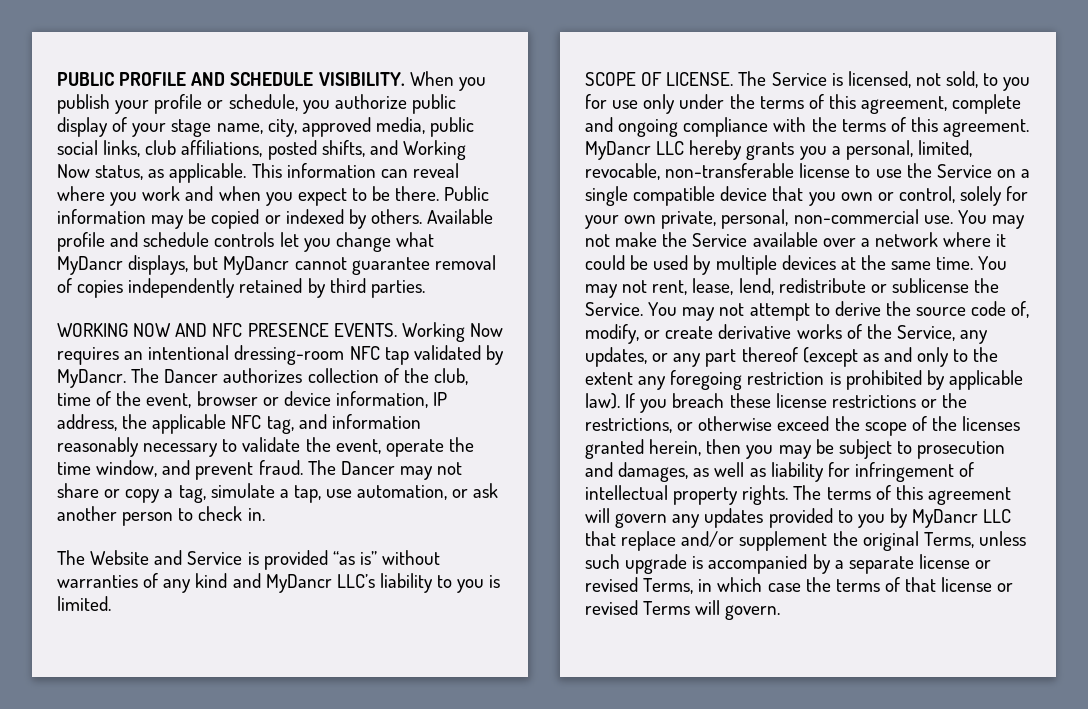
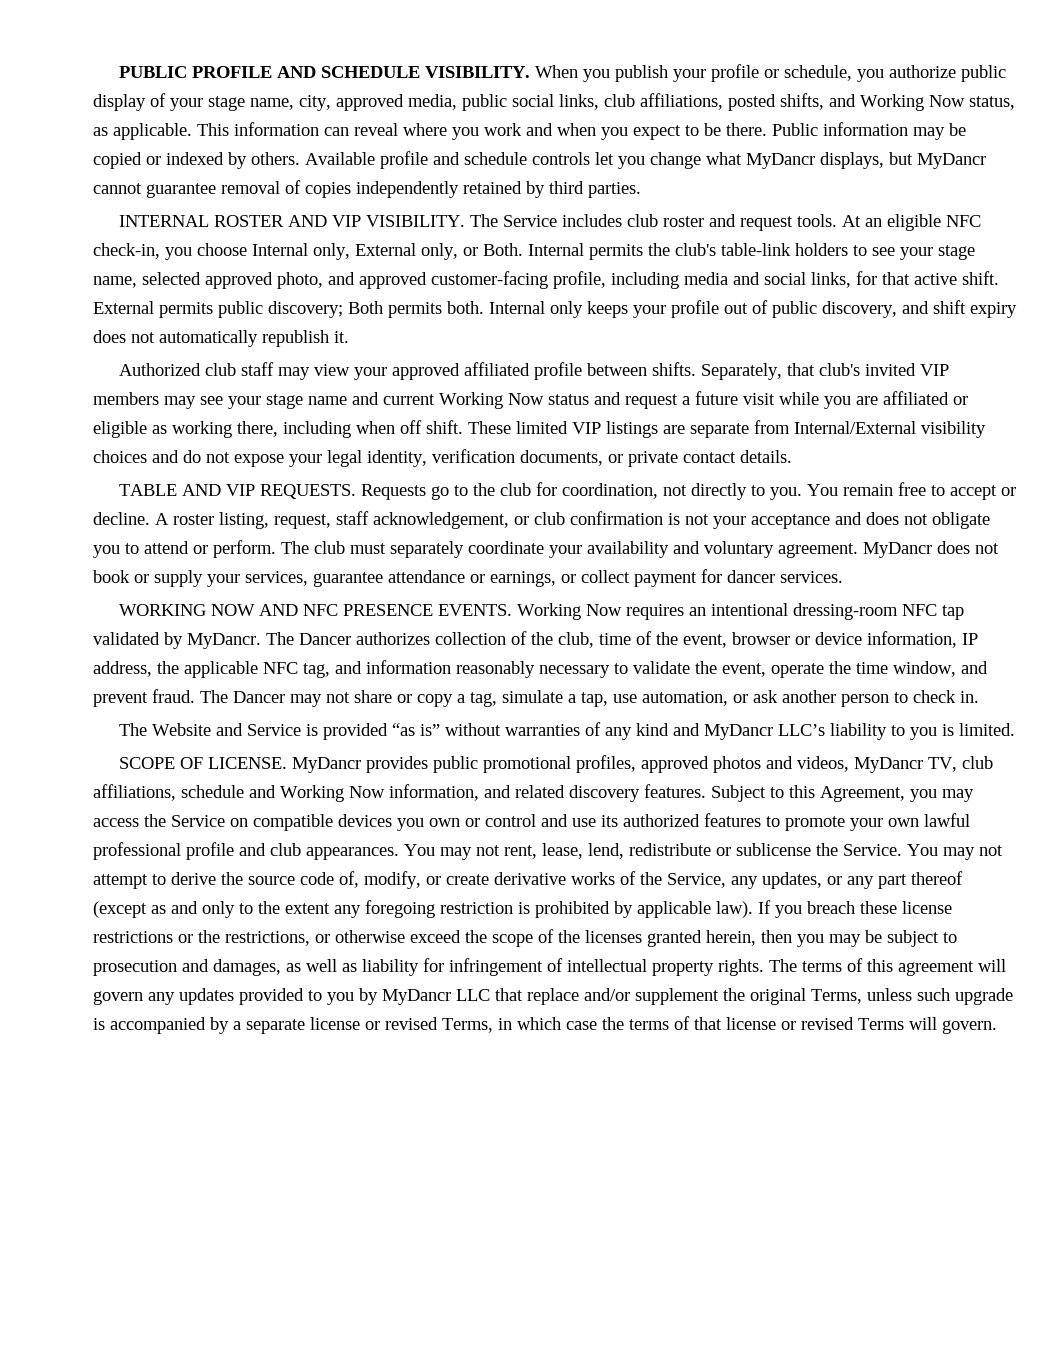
+ INTERNAL ROSTER AND VIP VISIBILITY. The Service includes club roster and request tools. At an eligible NFC check-in, you choose Internal only, External only, or Both. Internal permits the club's table-link holders to see your stage name, selected approved photo, and approved customer-facing profile, including media and social links, for that active shift. External permits public discovery; Both permits both. Internal only keeps your profile out of public discovery, and shift expiry does not automatically republish it.
+ Authorized club staff may view your approved affiliated profile between shifts. Separately, that club's invited VIP members may see your stage name and current Working Now status and request a future visit while you are affiliated or eligible as working there, including when off shift. These limited VIP listings are separate from Internal/External visibility choices and do not expose your legal identity, verification documents, or private contact details.
+ TABLE AND VIP REQUESTS. Requests go to the club for coordination, not directly to you. You remain free to accept or decline. A roster listing, request, staff acknowledgement, or club confirmation is not your acceptance and does not obligate you to attend or perform. The club must separately coordinate your availability and voluntary agreement. MyDancr does not book or supply your services, guarantee attendance or earnings, or collect payment for dancer services.
- The Service is licensed, not sold, to you for use only under the terms of this agreement, complete and ongoing compliance with the terms of this agreement. MyDancr LLC hereby grants you a personal, limited, revocable, non-transferable license to use the Service on a single compatible device that you own or control, solely for your own private, personal, non-commercial use. You may not make the Service available over a network where it could be used by multiple devices at the same time.
+ MyDancr provides public promotional profiles, approved photos and videos, MyDancr TV, club affiliations, schedule and Working Now information, and related discovery features. Subject to this Agreement, you may access the Service on compatible devices you own or control and use its authorized features to promote your own lawful professional profile and club appearances.

